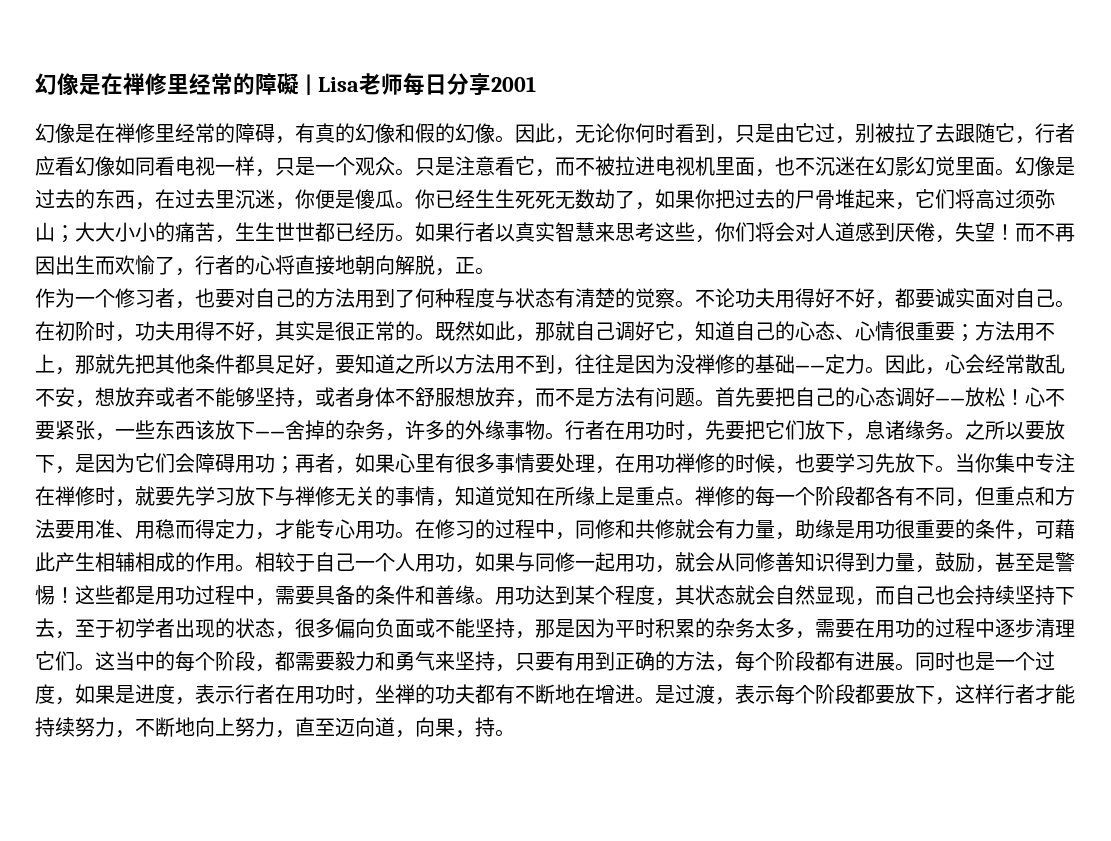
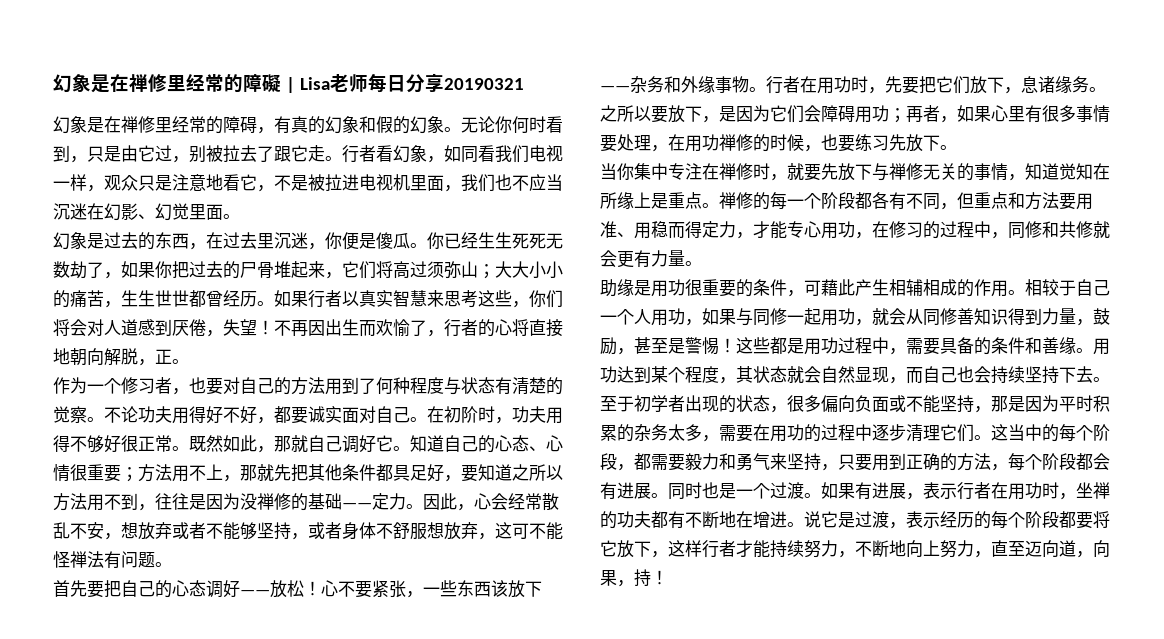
- 幻像是在禅修里经常的障礙 | Lisa老师每日分享2001
- 幻像是在禅修里经常的障碍，有真的幻像和假的幻像。因此，无论你何时看到，只是由它过，别被拉了去跟随它，行者应看幻像如同看电视一样，只是一个观众。只是注意看它，而不被拉进电视机里面，也不沉迷在幻影幻觉里面。幻像是过去的东西，在过去里沉迷，你便是傻瓜。
+ 幻象是在禅修里经常的障礙 | Lisa老师每日分享20190321
+ 幻象是在禅修里经常的障碍，有真的幻象和假的幻象。无论你何时看到，只是由它过，别被拉去了跟它走。行者看幻象，如同看我们电视一样，观众只是注意地看它，不是被拉进电视机里面，我们也不应当沉迷在幻影、幻觉里面。
+ 幻象是过去的东西，在过去里沉迷，你便是傻瓜。
- 你已经生生死死无数劫了，如果你把过去的尸骨堆起来，它们将高过须弥山；大大小小的痛苦，生生世世都已经历。
+ 你已经生生死死无数劫了，如果你把过去的尸骨堆起来，它们将高过须弥山；大大小小的痛苦，生生世世都曾经历。
- 而不再因出生而欢愉了，行者的心将直接地朝向解脱，正。
+ 不再因出生而欢愉了，行者的心将直接地朝向解脱，正。
- 在初阶时，功夫用得不好，其实是很正常的。
+ 在初阶时，功夫用得不够好很正常。
- 既然如此，那就自己调好它，知道自己的心态、心情很重要；方法用不上，那就先把其他条件都具足好，要知道之所以方法用不到，往往是因为没禅修的基础——定力。
+ 既然如此，那就自己调好它。知道自己的心态、心情很重要；方法用不上，那就先把其他条件都具足好，要知道之所以方法用不到，往往是因为没禅修的基础——定力。
- 因此，心会经常散乱不安，想放弃或者不能够坚持，或者身体不舒服想放弃，而不是方法有问题。首先要把自己的心态调好——放松！
+ 因此，心会经常散乱不安，想放弃或者不能够坚持，或者身体不舒服想放弃，这可不能怪禅法有问题。
+ 首先要把自己的心态调好——放松！
- 心不要紧张，一些东西该放下——舍掉的杂务，许多的外缘事物。
+ 心不要紧张，一些东西该放下——杂务和外缘事物。
- 之所以要放下，是因为它们会障碍用功；再者，如果心里有很多事情要处理，在用功禅修的时候，也要学习先放下。当你集中专注在禅修时，就要先学习放下与禅修无关的事情，知道觉知在所缘上是重点。
+ 之所以要放下，是因为它们会障碍用功；再者，如果心里有很多事情要处理，在用功禅修的时候，也要练习先放下。
+ 当你集中专注在禅修时，就要先放下与禅修无关的事情，知道觉知在所缘上是重点。
- 禅修的每一个阶段都各有不同，但重点和方法要用准、用稳而得定力，才能专心用功。在修习的过程中，同修和共修就会有力量，助缘是用功很重要的条件，可藉此产生相辅相成的作用。
+ 禅修的每一个阶段都各有不同，但重点和方法要用准、用稳而得定力，才能专心用功，在修习的过程中，同修和共修就会更有力量。
+ 助缘是用功很重要的条件，可藉此产生相辅相成的作用。
- 用功达到某个程度，其状态就会自然显现，而自己也会持续坚持下去，至于初学者出现的状态，很多偏向负面或不能坚持，那是因为平时积累的杂务太多，需要在用功的过程中逐步清理它们。
+ 用功达到某个程度，其状态就会自然显现，而自己也会持续坚持下去。至于初学者出现的状态，很多偏向负面或不能坚持，那是因为平时积累的杂务太多，需要在用功的过程中逐步清理它们。
- 这当中的每个阶段，都需要毅力和勇气来坚持，只要有用到正确的方法，每个阶段都有进展。
+ 这当中的每个阶段，都需要毅力和勇气来坚持，只要用到正确的方法，每个阶段都会有进展。
- 同时也是一个过度，如果是进度，表示行者在用功时，坐禅的功夫都有不断地在增进。
+ 同时也是一个过渡。如果有进展，表示行者在用功时，坐禅的功夫都有不断地在增进。
- 是过渡，表示每个阶段都要放下，这样行者才能持续努力，不断地向上努力，直至迈向道，向果，持。
+ 说它是过渡，表示经历的每个阶段都要将它放下，这样行者才能持续努力，不断地向上努力，直至迈向道，向果，持！

